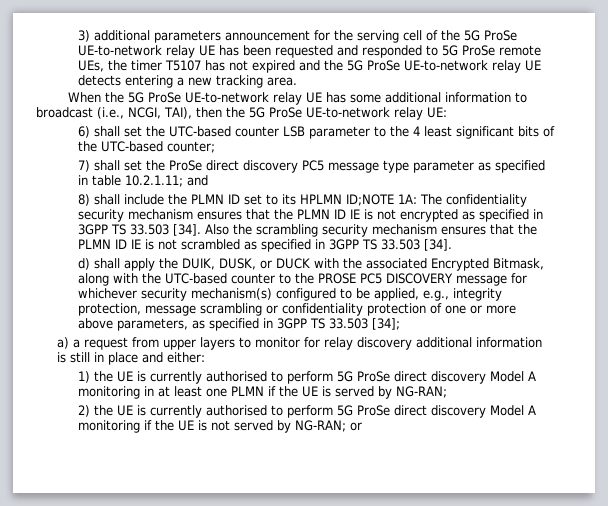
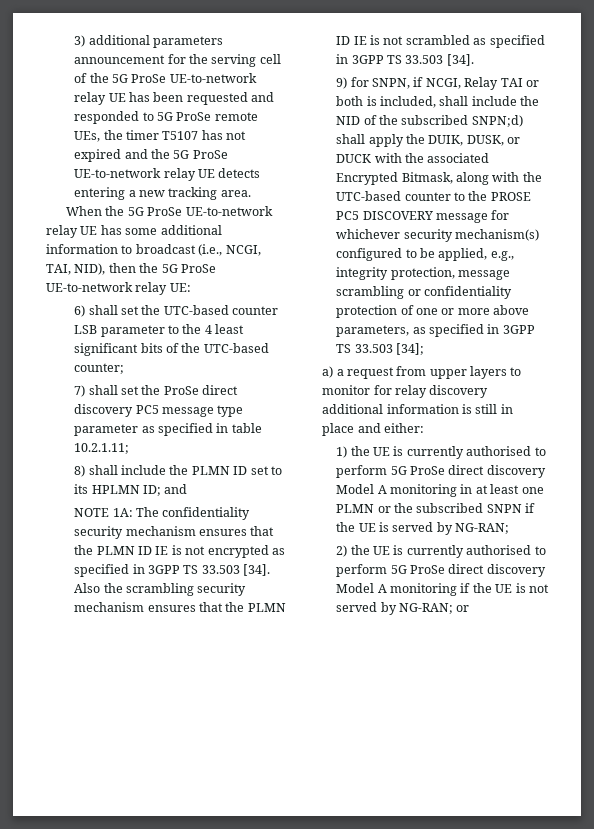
- When the 5G ProSe UE-to-network relay UE has some additional information to broadcast (i.e., NCGI, TAI), then the 5G ProSe UE-to-network relay UE:
+ When the 5G ProSe UE-to-network relay UE has some additional information to broadcast (i.e., NCGI, TAI, NID), then the 5G ProSe UE-to-network relay UE:
- 7) shall set the ProSe direct discovery PC5 message type parameter as specified in table 10.2.1.11; and
+ 7) shall set the ProSe direct discovery PC5 message type parameter as specified in table 10.2.1.11;
- 8) shall include the PLMN ID set to its HPLMN ID;NOTE 1A: The confidentiality security mechanism ensures that the PLMN ID IE is not encrypted as specified in 3GPP TS 33.503 [34].
+ 8) shall include the PLMN ID set to its HPLMN ID; and
+ NOTE 1A: The confidentiality security mechanism ensures that the PLMN ID IE is not encrypted as specified in 3GPP TS 33.503 [34].
- d) shall apply the DUIK, DUSK, or DUCK with the associated Encrypted Bitmask, along with the UTC-based counter to the PROSE PC5 DISCOVERY message for whichever security mechanism(s) configured to be applied, e.g., integrity protection, message scrambling or confidentiality protection of one or more above parameters, as specified in 3GPP TS 33.503 [34];
+ 9) for SNPN, if NCGI, Relay TAI or both is included, shall include the NID of the subscribed SNPN;d) shall apply the DUIK, DUSK, or DUCK with the associated Encrypted Bitmask, along with the UTC-based counter to the PROSE PC5 DISCOVERY message for whichever security mechanism(s) configured to be applied, e.g., integrity protection, message scrambling or confidentiality protection of one or more above parameters, as specified in 3GPP TS 33.503 [34];
- 1) the UE is currently authorised to perform 5G ProSe direct discovery Model A monitoring in at least one PLMN if the UE is served by NG-RAN;
+ 1) the UE is currently authorised to perform 5G ProSe direct discovery Model A monitoring in at least one PLMN or the subscribed SNPN if the UE is served by NG-RAN;

